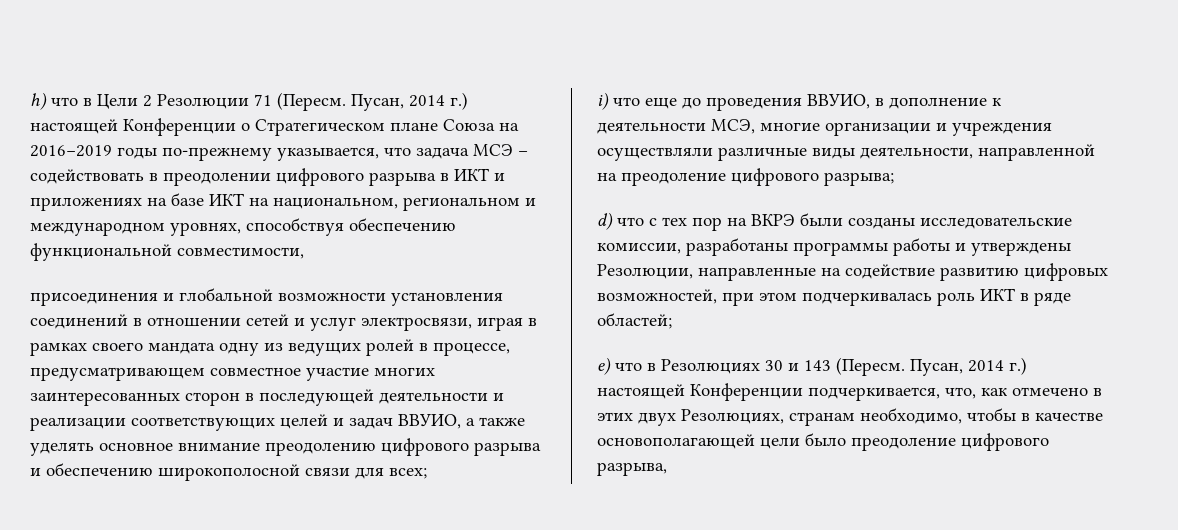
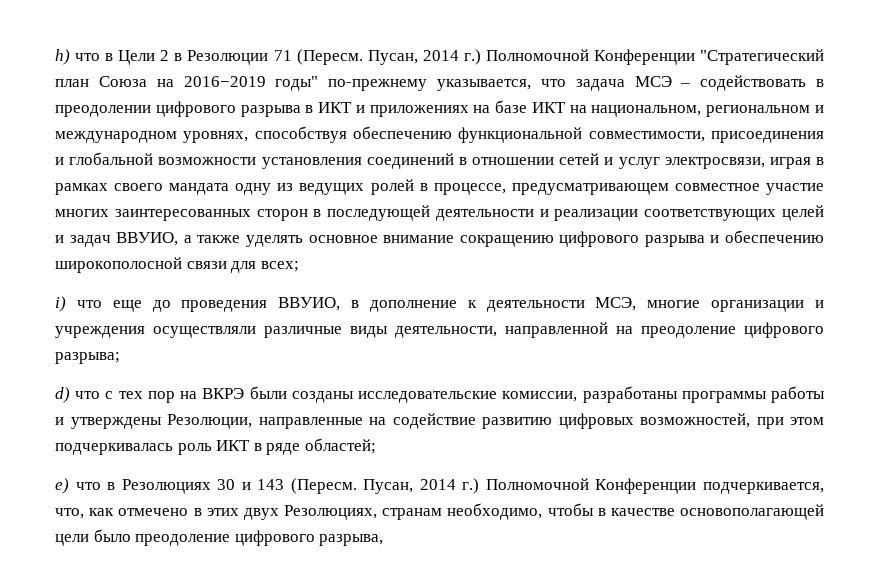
- h) что в Цели 2 Резолюции 71 (Пересм.
+ h) что в Цели 2 в Резолюции 71 (Пересм.
- Пусан, 2014 г.) настоящей Конференции о Стратегическом плане Союза на 2016−2019 годы по-прежнему указывается, что задача МСЭ – содействовать в преодолении цифрового разрыва в ИКТ и приложениях на базе ИКТ на национальном, региональном и международном уровнях, способствуя обеспечению функциональной совместимости,
- присоединения и глобальной возможности установления соединений в отношении сетей и услуг электросвязи, играя в рамках своего мандата одну из ведущих ролей в процессе, предусматривающем совместное участие многих заинтересованных сторон в последующей деятельности и реализации соответствующих целей и задач ВВУИО, а также уделять основное внимание преодолению цифрового разрыва и обеспечению широкополосной связи для всех;
+ Пусан, 2014 г.) Полномочной Конференции "Стратегический план Союза на 2016−2019 годы" по-прежнему указывается, что задача МСЭ – содействовать в преодолении цифрового разрыва в ИКТ и приложениях на базе ИКТ на национальном, региональном и международном уровнях, способствуя обеспечению функциональной совместимости, присоединения и глобальной возможности установления соединений в отношении сетей и услуг электросвязи, играя в рамках своего мандата одну из ведущих ролей в процессе, предусматривающем совместное участие многих заинтересованных сторон в последующей деятельности и реализации соответствующих целей и задач ВВУИО, а также уделять основное внимание сокращению цифрового разрыва и обеспечению широкополосной связи для всех;
- Пусан, 2014 г.) настоящей Конференции подчеркивается, что, как отмечено в этих двух Резолюциях, странам необходимо, чтобы в качестве основополагающей цели было преодоление цифрового разрыва,
+ Пусан, 2014 г.) Полномочной Конференции подчеркивается, что, как отмечено в этих двух Резолюциях, странам необходимо, чтобы в качестве основополагающей цели было преодоление цифрового разрыва,

